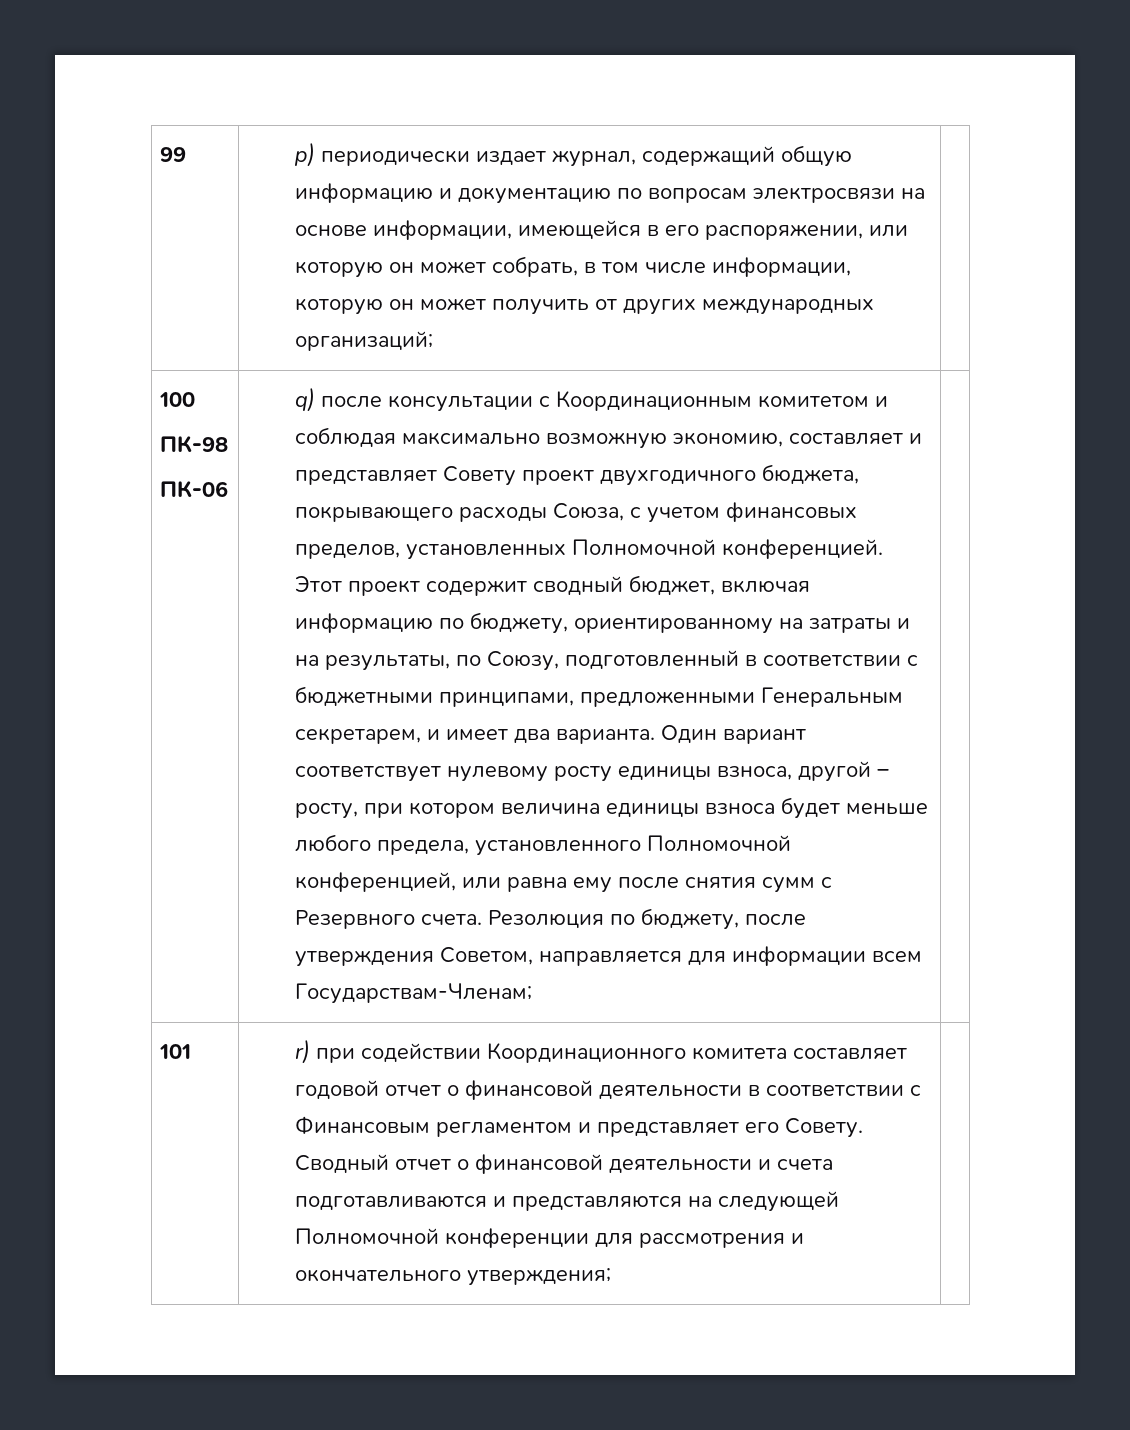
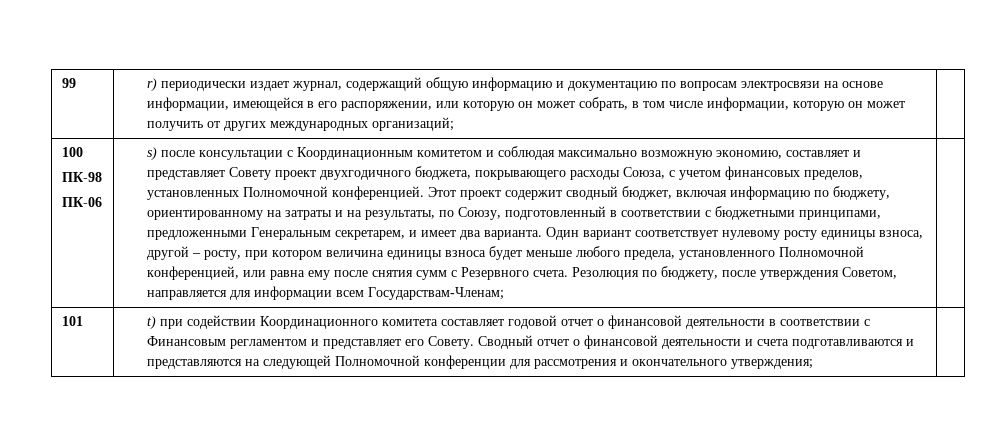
- 99 | p) периодически издает журнал, содержащий общую информацию и документацию по вопросам электросвязи на основе информации, имеющейся в его распоряжении, или которую он может собрать, в том числе информации, которую он может получить от других международных организаций; |
+ 99 | r) периодически издает журнал, содержащий общую информацию и документацию по вопросам электросвязи на основе информации, имеющейся в его распоряжении, или которую он может собрать, в том числе информации, которую он может получить от других международных организаций; |
- q) после консультации с Координационным комитетом и соблюдая максимально возможную экономию, составляет и представляет Совету проект двухгодичного бюджета, покрывающего расходы Союза, с учетом финансовых пределов, установленных Полномочной конференцией.
+ s) после консультации с Координационным комитетом и соблюдая максимально возможную экономию, составляет и представляет Совету проект двухгодичного бюджета, покрывающего расходы Союза, с учетом финансовых пределов, установленных Полномочной конференцией.
- 101 | r) при содействии Координационного комитета составляет годовой отчет о финансовой деятельности в соответствии с Финансовым регламентом и представляет его Совету. Сводный отчет о финансовой деятельности и счета подготавливаются и представляются на следующей Полномочной конференции для рассмотрения и окончательного утверждения; |
+ 101 | t) при содействии Координационного комитета составляет годовой отчет о финансовой деятельности в соответствии с Финансовым регламентом и представляет его Совету. Сводный отчет о финансовой деятельности и счета подготавливаются и представляются на следующей Полномочной конференции для рассмотрения и окончательного утверждения; |

